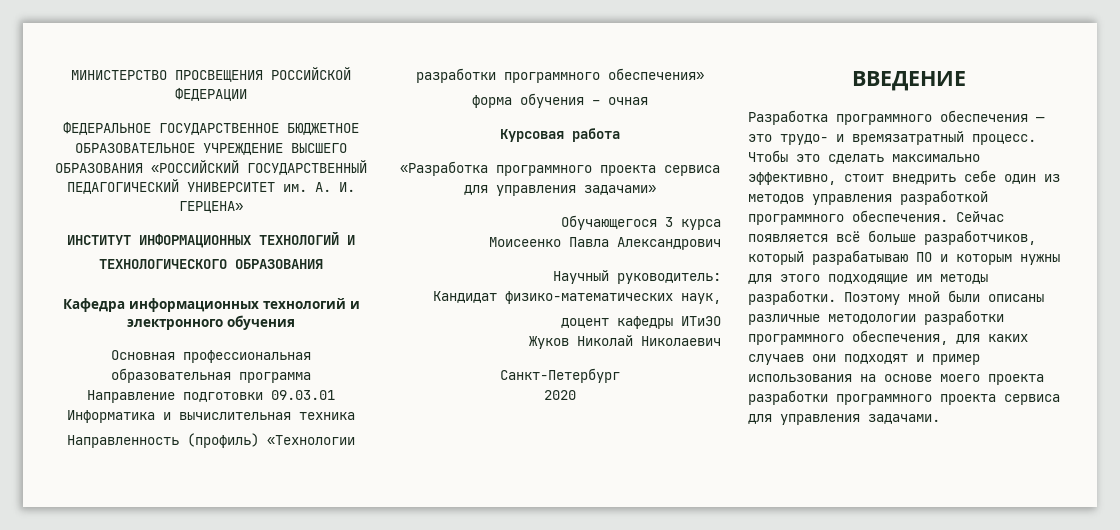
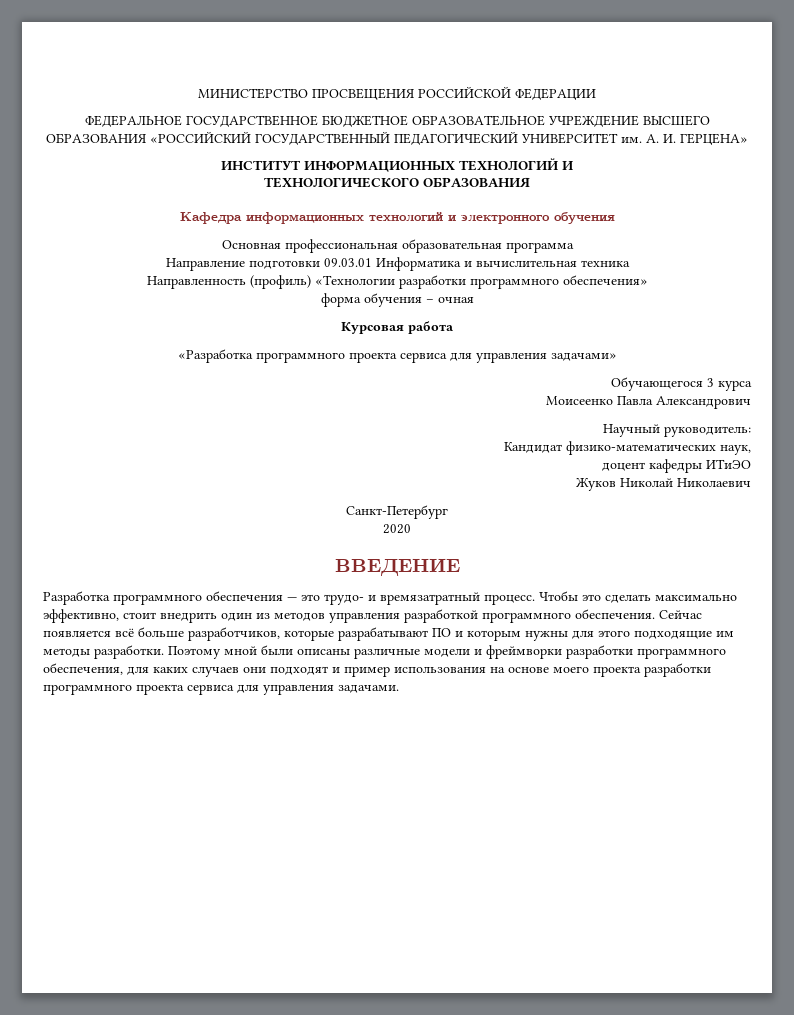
- Чтобы это сделать максимально эффективно, стоит внедрить себе один из методов управления разработкой программного обеспечения.
+ Чтобы это сделать максимально эффективно, стоит внедрить один из методов управления разработкой программного обеспечения.
- Сейчас появляется всё больше разработчиков, который разрабатываю ПО и которым нужны для этого подходящие им методы разработки.
+ Сейчас появляется всё больше разработчиков, которые разрабатывают ПО и которым нужны для этого подходящие им методы разработки.
- Поэтому мной были описаны различные методологии разработки программного обеспечения, для каких случаев они подходят и пример использования на основе моего проекта разработки программного проекта сервиса для управления задачами.
+ Поэтому мной были описаны различные модели и фреймворки разработки программного обеспечения, для каких случаев они подходят и пример использования на основе моего проекта разработки программного проекта сервиса для управления задачами.

